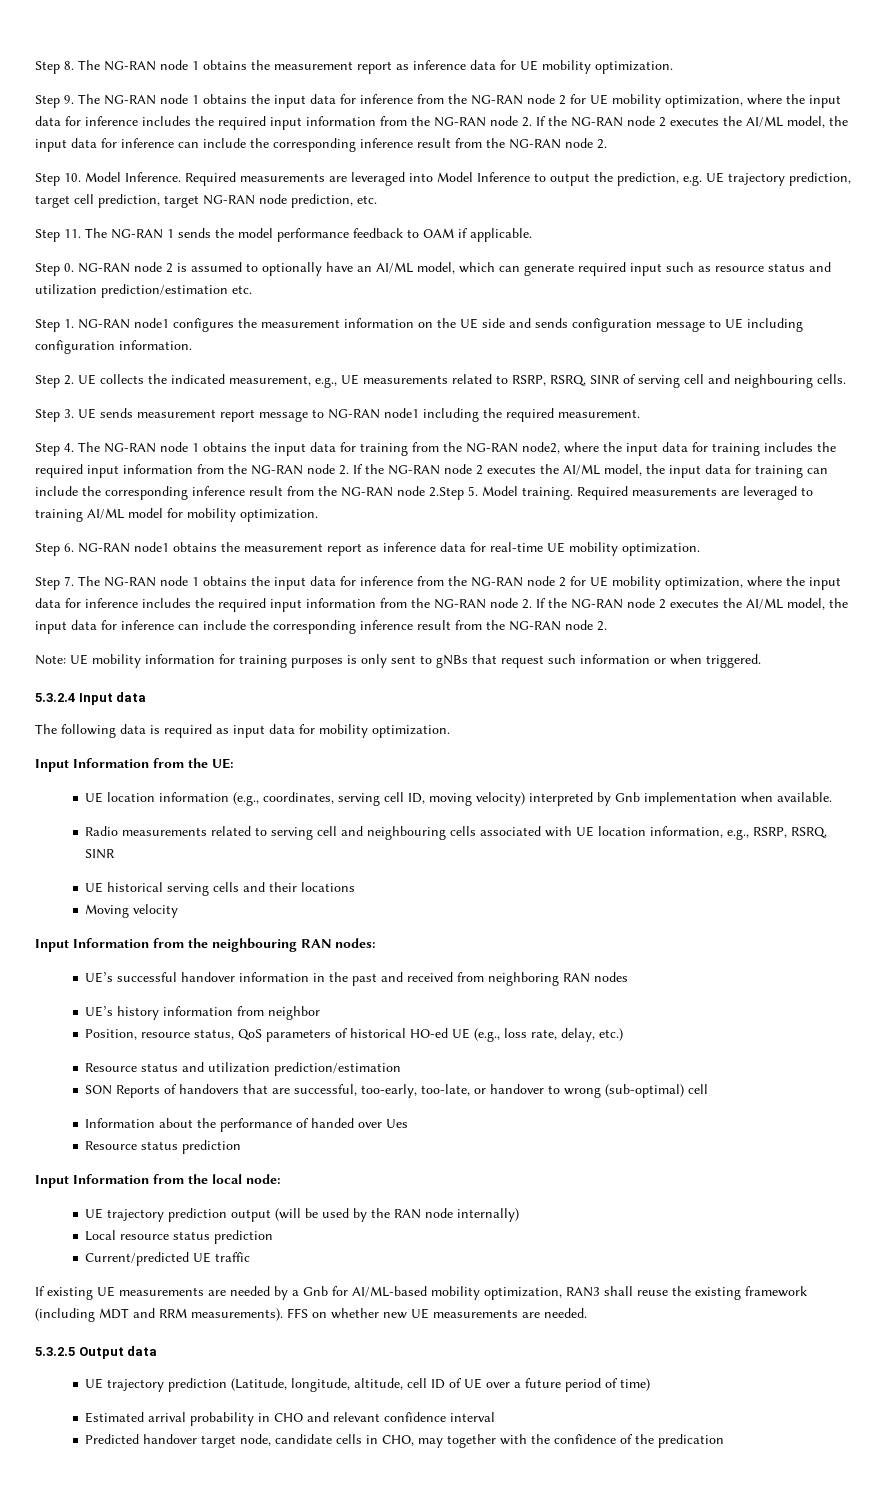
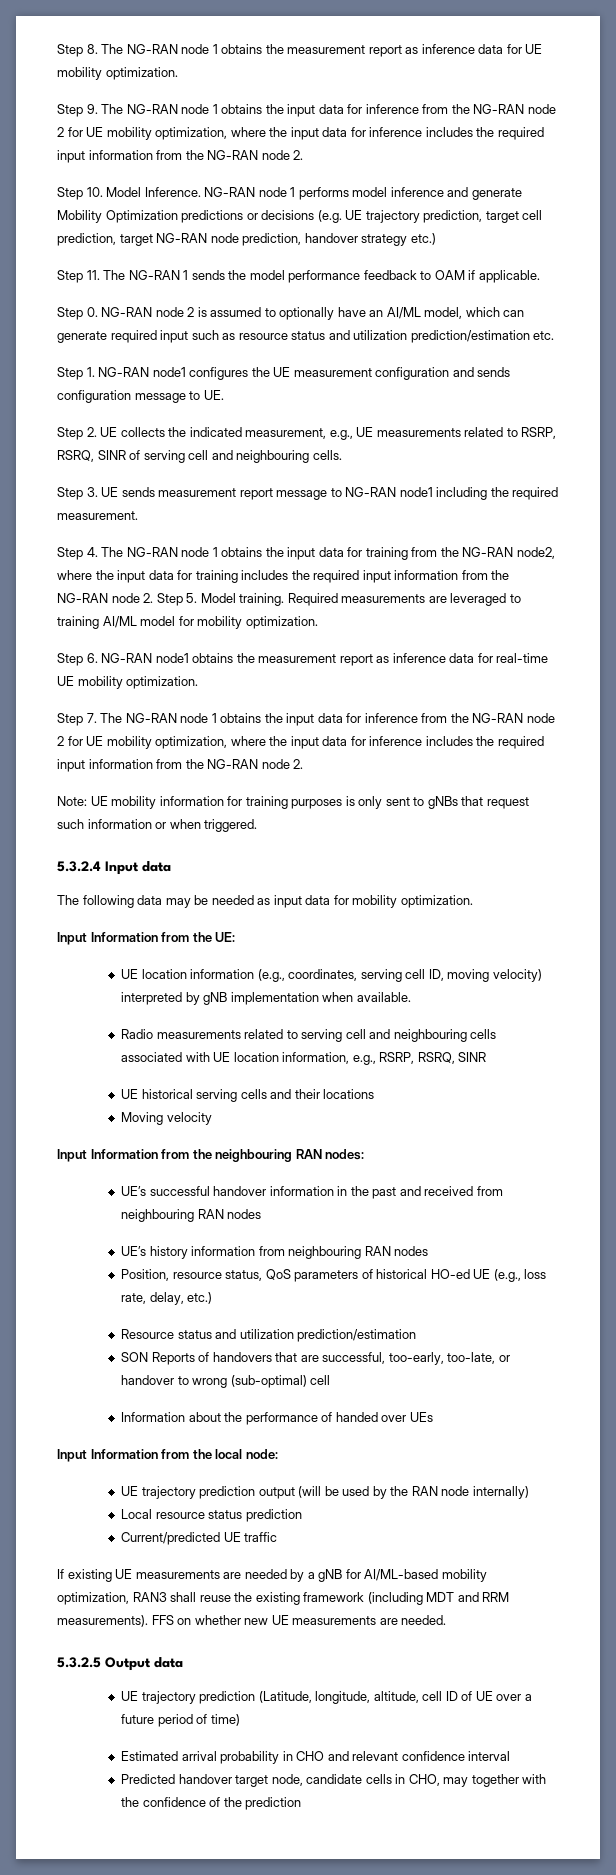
- Step 9. The NG-RAN node 1 obtains the input data for inference from the NG-RAN node 2 for UE mobility optimization, where the input data for inference includes the required input information from the NG-RAN node 2. If the NG-RAN node 2 executes the AI/ML model, the input data for inference can include the corresponding inference result from the NG-RAN node 2.
- Step 10. Model Inference. Required measurements are leveraged into Model Inference to output the prediction, e.g. UE trajectory prediction, target cell prediction, target NG-RAN node prediction, etc.
+ Step 9. The NG-RAN node 1 obtains the input data for inference from the NG-RAN node 2 for UE mobility optimization, where the input data for inference includes the required input information from the NG-RAN node 2.
+ Step 10. Model Inference. NG-RAN node 1 performs model inference and generate Mobility Optimization predictions or decisions (e.g. UE trajectory prediction, target cell prediction, target NG-RAN node prediction, handover strategy etc.)
- Step 1. NG-RAN node1 configures the measurement information on the UE side and sends configuration message to UE including configuration information.
+ Step 1. NG-RAN node1 configures the UE measurement configuration and sends configuration message to UE.
- Step 4. The NG-RAN node 1 obtains the input data for training from the NG-RAN node2, where the input data for training includes the required input information from the NG-RAN node 2. If the NG-RAN node 2 executes the AI/ML model, the input data for training can include the corresponding inference result from the NG-RAN node 2.Step 5. Model training.
+ Step 4. The NG-RAN node 1 obtains the input data for training from the NG-RAN node2, where the input data for training includes the required input information from the NG-RAN node 2. Step 5. Model training.
- Step 7. The NG-RAN node 1 obtains the input data for inference from the NG-RAN node 2 for UE mobility optimization, where the input data for inference includes the required input information from the NG-RAN node 2. If the NG-RAN node 2 executes the AI/ML model, the input data for inference can include the corresponding inference result from the NG-RAN node 2.
+ Step 7. The NG-RAN node 1 obtains the input data for inference from the NG-RAN node 2 for UE mobility optimization, where the input data for inference includes the required input information from the NG-RAN node 2.
- The following data is required as input data for mobility optimization.
+ The following data may be needed as input data for mobility optimization.
- UE location information (e.g., coordinates, serving cell ID, moving velocity) interpreted by Gnb implementation when available.
+ UE location information (e.g., coordinates, serving cell ID, moving velocity) interpreted by gNB implementation when available.
- UE’s successful handover information in the past and received from neighboring RAN nodes
+ UE’s successful handover information in the past and received from neighbouring RAN nodes
- UE’s history information from neighbor
+ UE’s history information from neighbouring RAN nodes
- Information about the performance of handed over Ues
- Resource status prediction
+ Information about the performance of handed over UEs
- If existing UE measurements are needed by a Gnb for AI/ML-based mobility optimization, RAN3 shall reuse the existing framework (including MDT and RRM measurements).
+ If existing UE measurements are needed by a gNB for AI/ML-based mobility optimization, RAN3 shall reuse the existing framework (including MDT and RRM measurements).
- Predicted handover target node, candidate cells in CHO, may together with the confidence of the predication
+ Predicted handover target node, candidate cells in CHO, may together with the confidence of the prediction

